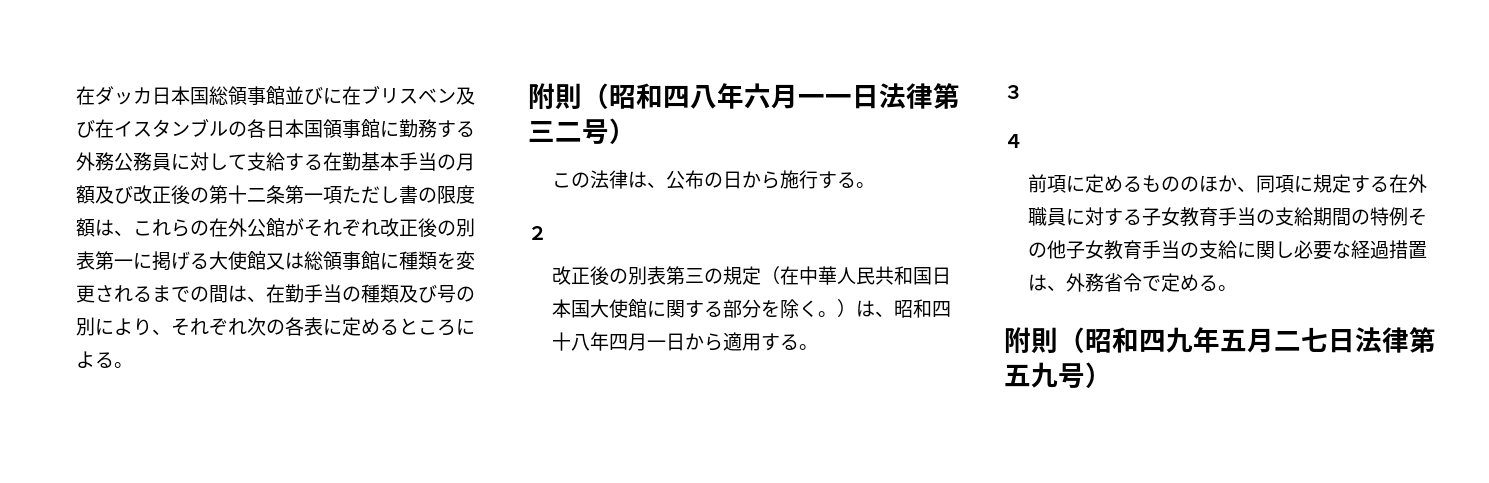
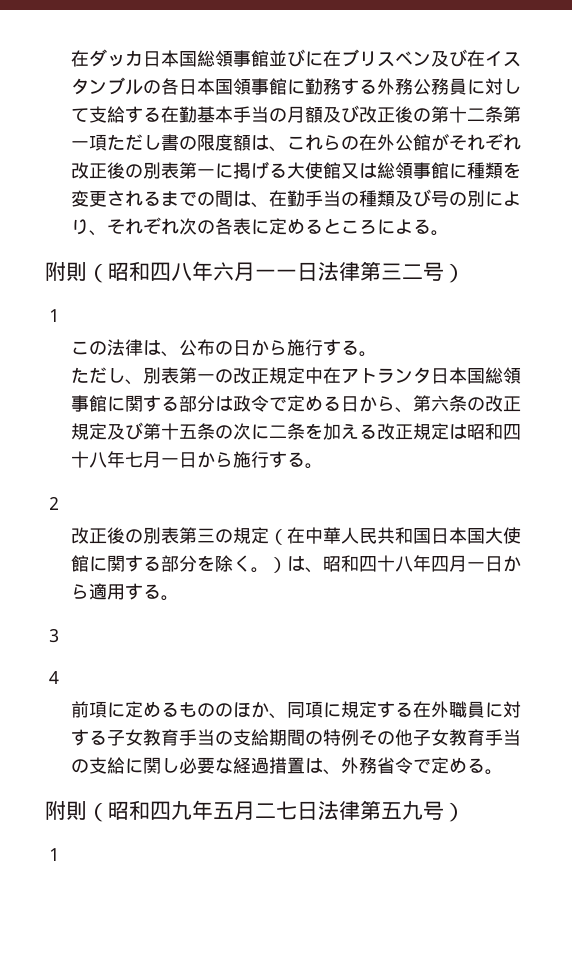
  附則（昭和四八年六月一一日法律第三二号）
+ １
+ ただし、別表第一の改正規定中在アトランタ日本国総領事館に関する部分は政令で定める日から、第六条の改正規定及び第十五条の次に二条を加える改正規定は昭和四十八年七月一日から施行する。
  附則（昭和四九年五月二七日法律第五九号）
+ １

